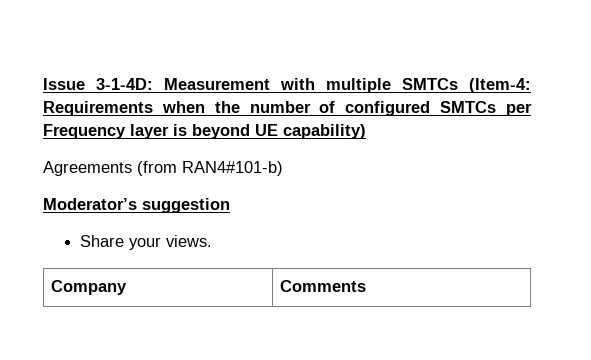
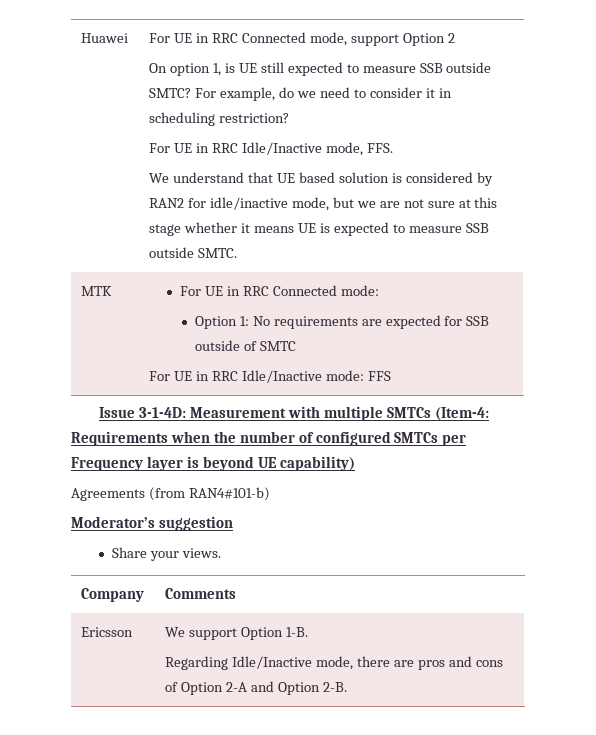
+ Huawei | For UE in RRC Connected mode, support Option 2
+ On option 1, is UE still expected to measure SSB outside SMTC? For example, do we need to consider it in scheduling restriction?
+ For UE in RRC Idle/Inactive mode, FFS.
+ We understand that UE based solution is considered by RAN2 for idle/inactive mode, but we are not sure at this stage whether it means UE is expected to measure SSB outside SMTC.
+ MTK | For UE in RRC Connected mode:
+ Option 1: No requirements are expected for SSB outside of SMTC
+ For UE in RRC Idle/Inactive mode: FFS
+ Ericsson | We support Option 1-B.
+ Regarding Idle/Inactive mode, there are pros and cons of Option 2-A and Option 2-B.

